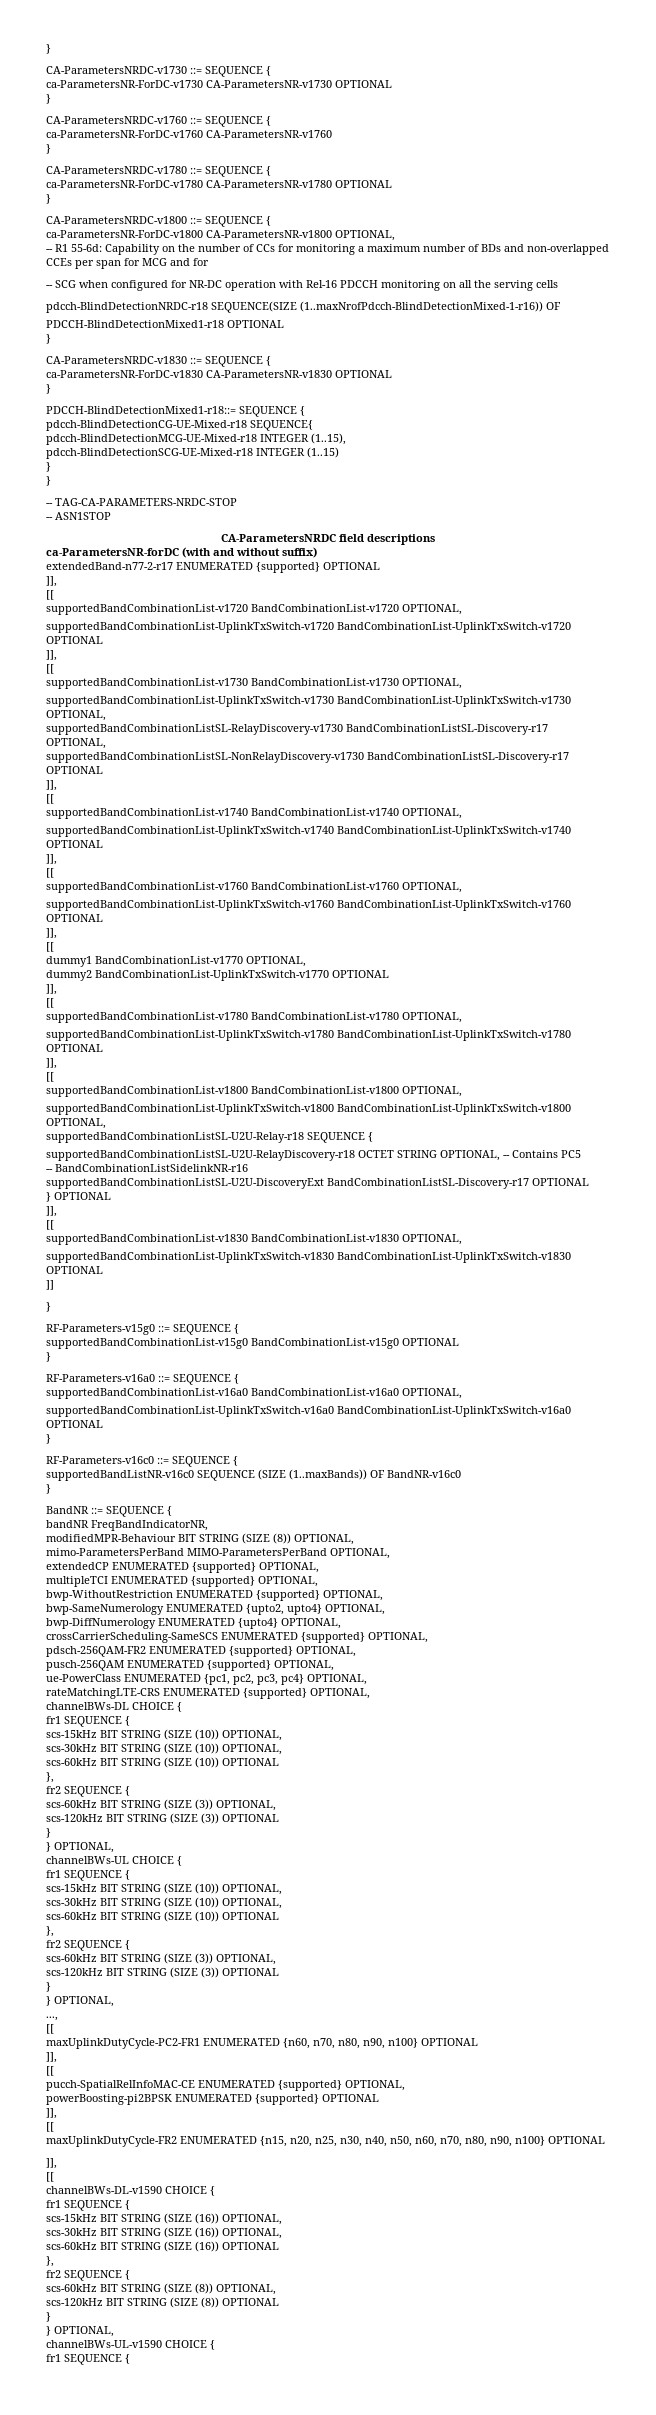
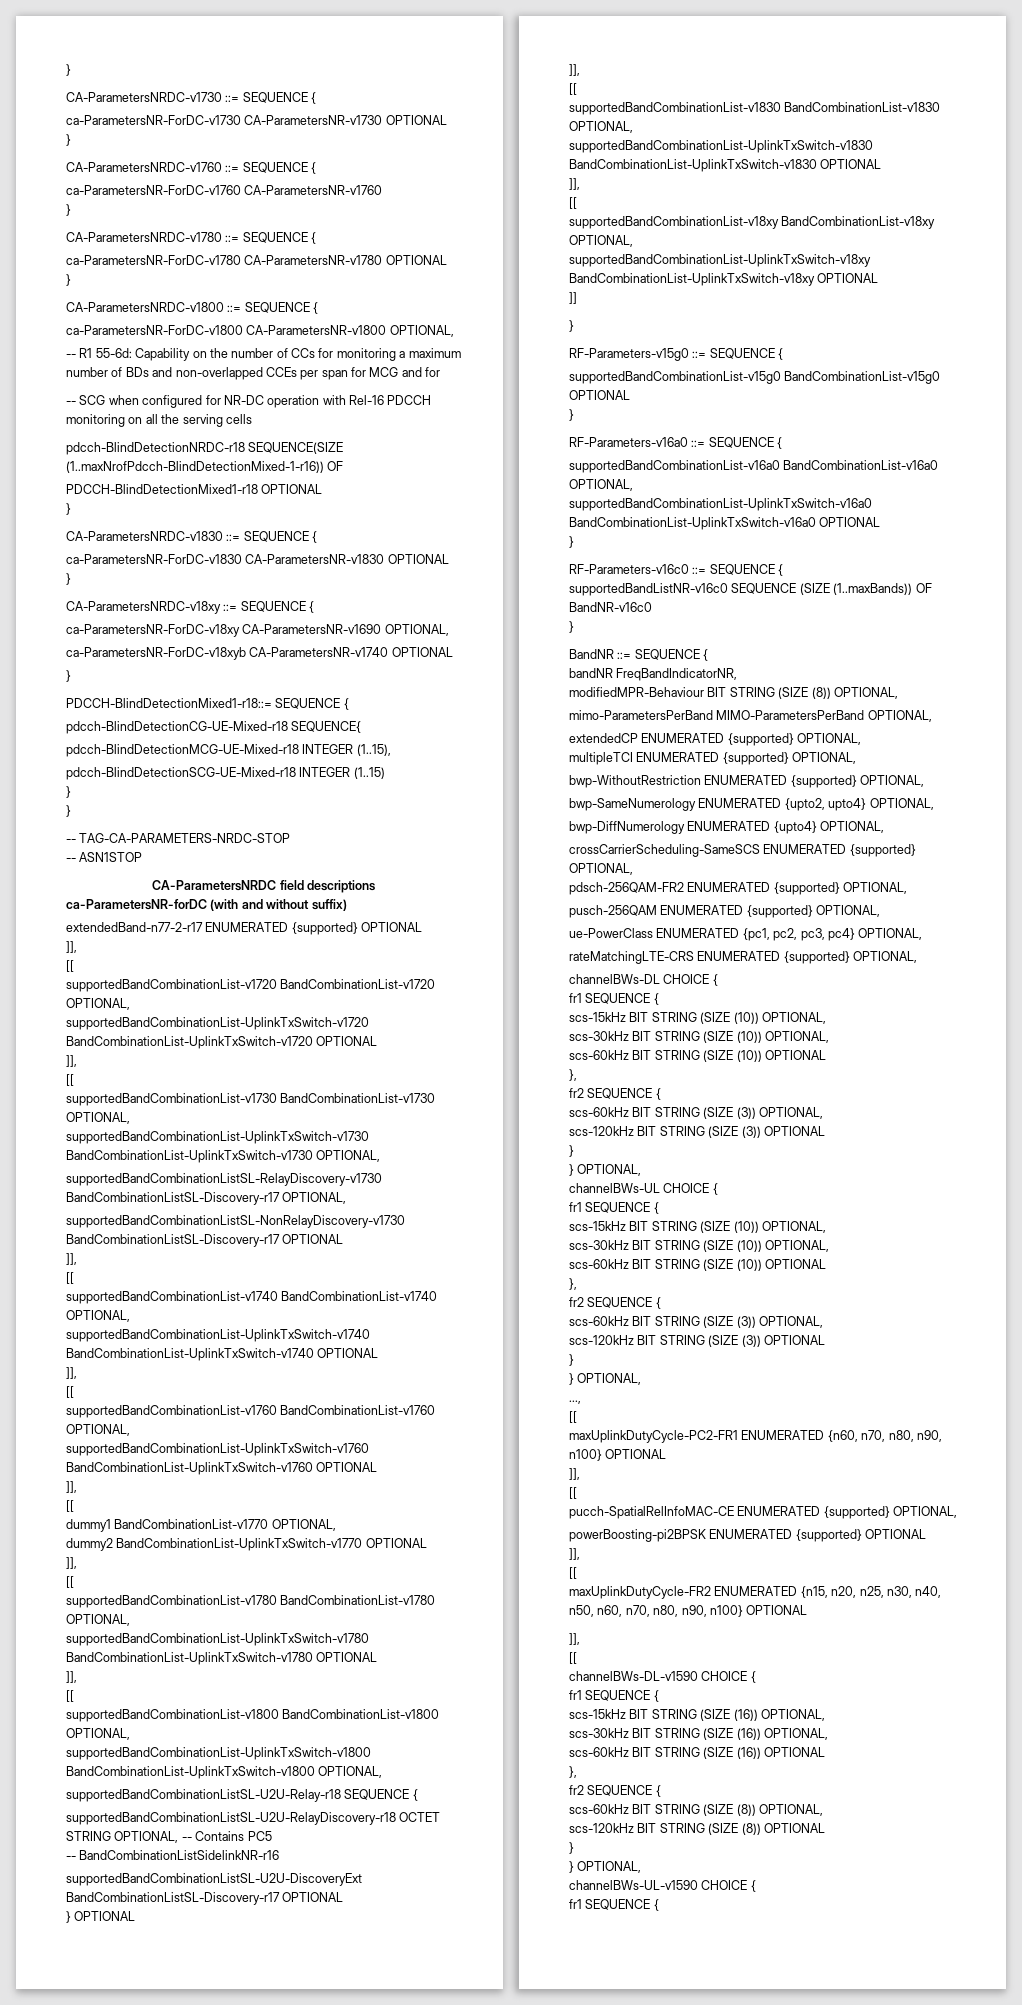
+ CA-ParametersNRDC-v18xy ::= SEQUENCE {
+ ca-ParametersNR-ForDC-v18xy CA-ParametersNR-v1690 OPTIONAL,
+ ca-ParametersNR-ForDC-v18xyb CA-ParametersNR-v1740 OPTIONAL
+ }
  supportedBandCombinationList-UplinkTxSwitch-v1830 BandCombinationList-UplinkTxSwitch-v1830 OPTIONAL
+ ]],
+ [[
+ supportedBandCombinationList-v18xy BandCombinationList-v18xy OPTIONAL,
+ supportedBandCombinationList-UplinkTxSwitch-v18xy BandCombinationList-UplinkTxSwitch-v18xy OPTIONAL

